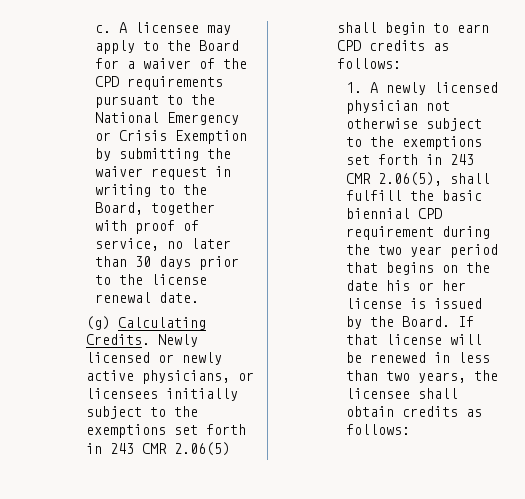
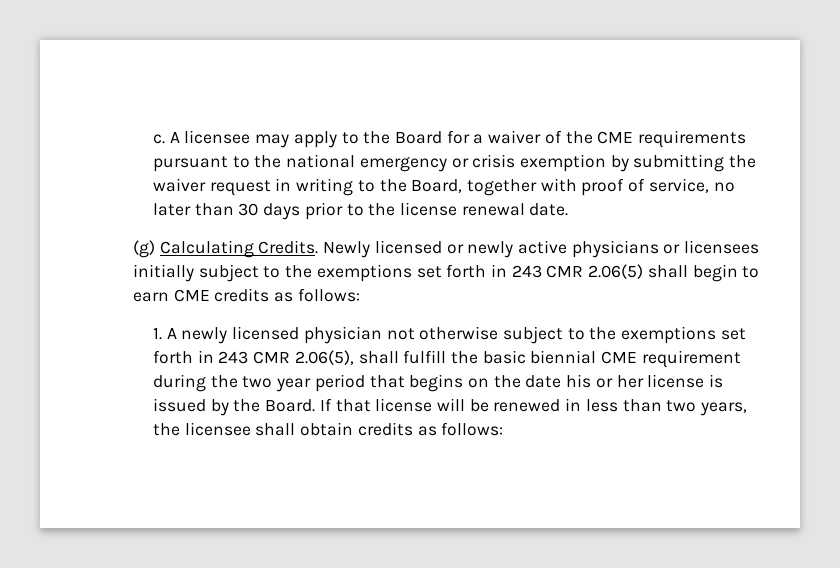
- A licensee may apply to the Board for a waiver of the CPD requirements pursuant to the National Emergency or Crisis Exemption by submitting the waiver request in writing to the Board, together with proof of service, no later than 30 days prior to the license renewal date.
+ A licensee may apply to the Board for a waiver of the CME requirements pursuant to the national emergency or crisis exemption by submitting the waiver request in writing to the Board, together with proof of service, no later than 30 days prior to the license renewal date.
- Newly licensed or newly active physicians, or licensees initially subject to the exemptions set forth in 243 CMR 2.06(5) shall begin to earn CPD credits as follows:
+ Newly licensed or newly active physicians or licensees initially subject to the exemptions set forth in 243 CMR 2.06(5) shall begin to earn CME credits as follows:
- 1. A newly licensed physician not otherwise subject to the exemptions set forth in 243 CMR 2.06(5), shall fulfill the basic biennial CPD requirement during the two year period that begins on the date his or her license is issued by the Board.
+ 1. A newly licensed physician not otherwise subject to the exemptions set forth in 243 CMR 2.06(5), shall fulfill the basic biennial CME requirement during the two year period that begins on the date his or her license is issued by the Board.

